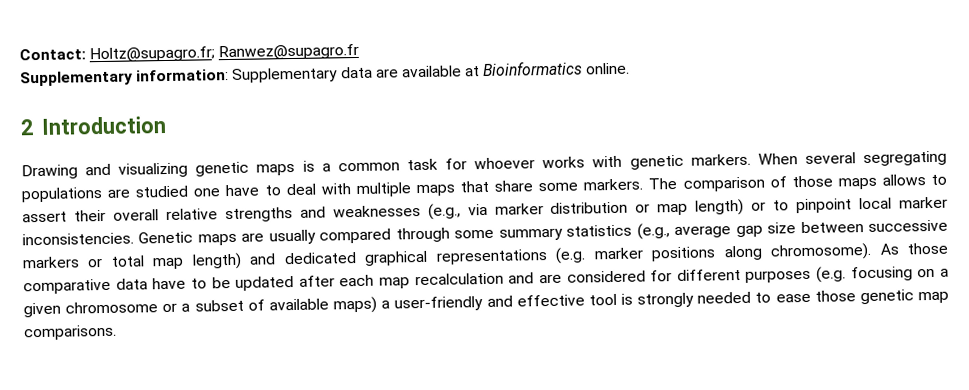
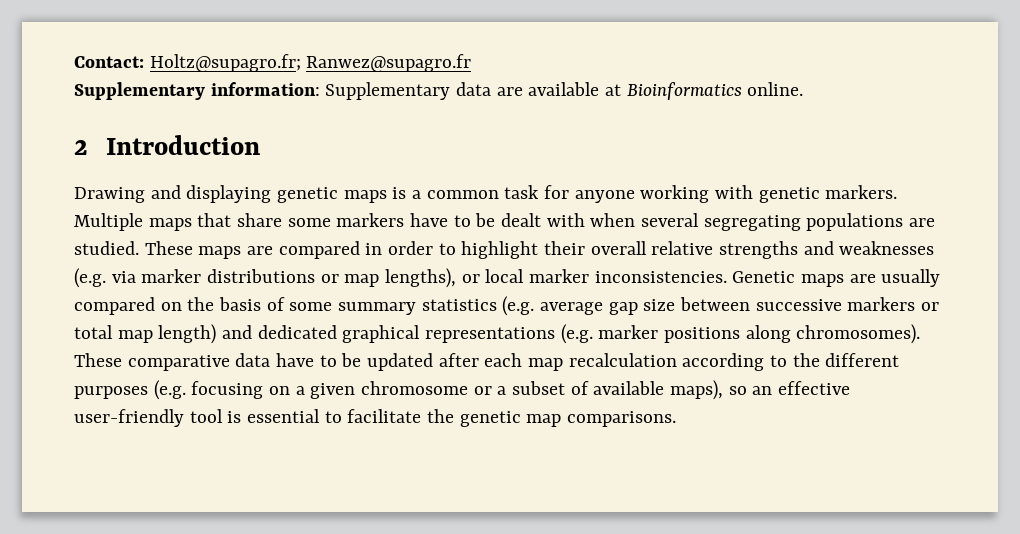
- Drawing and visualizing genetic maps is a common task for whoever works with genetic markers.
+ Drawing and displaying genetic maps is a common task for anyone working with genetic markers.
- When several segregating populations are studied one have to deal with multiple maps that share some markers. The comparison of those maps allows to assert their overall relative strengths and weaknesses (e.g., via marker distribution or map length) or to pinpoint local marker inconsistencies.
+ Multiple maps that share some markers have to be dealt with when several segregating populations are studied. These maps are compared in order to highlight their overall relative strengths and weaknesses (e.g. via marker distributions or map lengths), or local marker inconsistencies.
- Genetic maps are usually compared through some summary statistics (e.g., average gap size between successive markers or total map length) and dedicated graphical representations (e.g. marker positions along chromosome). As those comparative data have to be updated after each map recalculation and are considered for different purposes (e.g. focusing on a given chromosome or a subset of available maps) a user-friendly and effective tool is strongly needed to ease those genetic map comparisons.
+ Genetic maps are usually compared on the basis of some summary statistics (e.g. average gap size between successive markers or total map length) and dedicated graphical representations (e.g. marker positions along chromosomes). These comparative data have to be updated after each map recalculation according to the different purposes (e.g. focusing on a given chromosome or a subset of available maps), so an effective user-friendly tool is essential to facilitate the genetic map comparisons.

